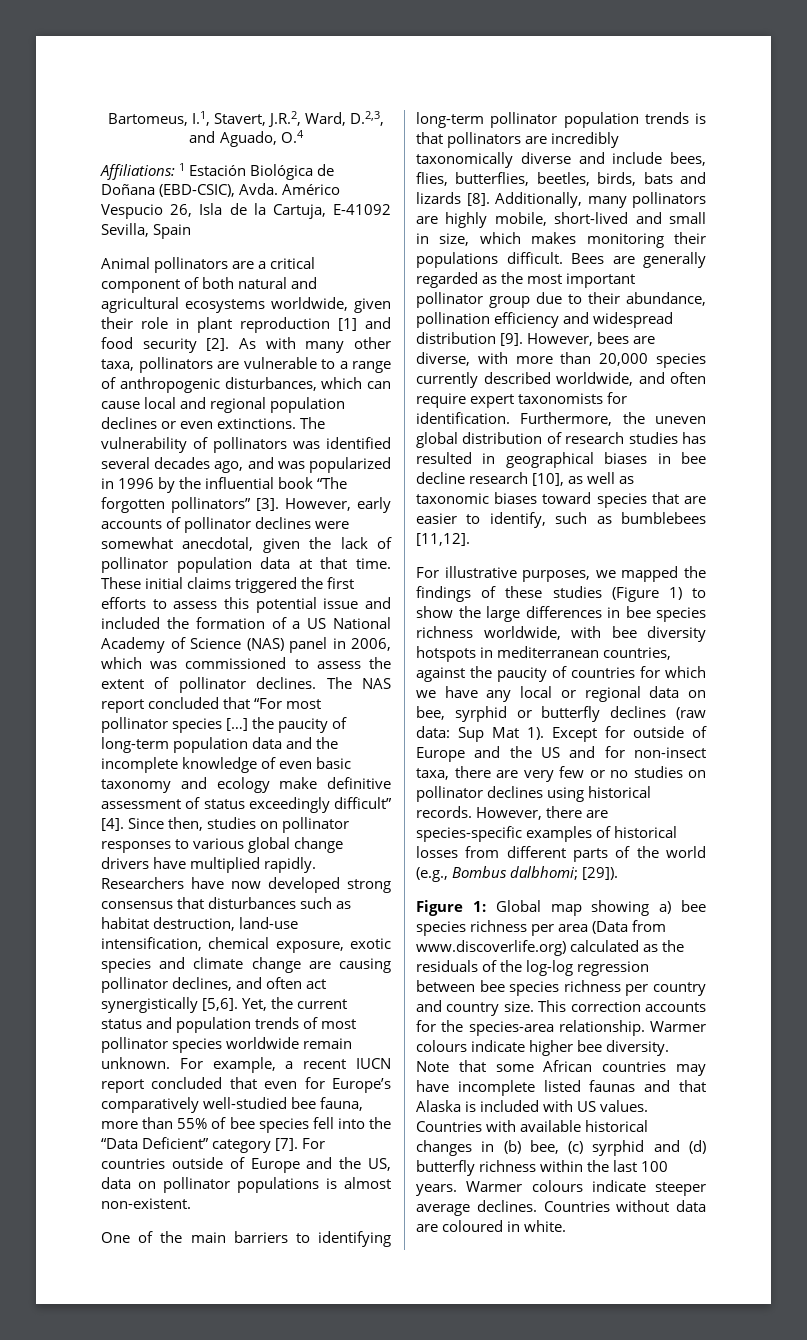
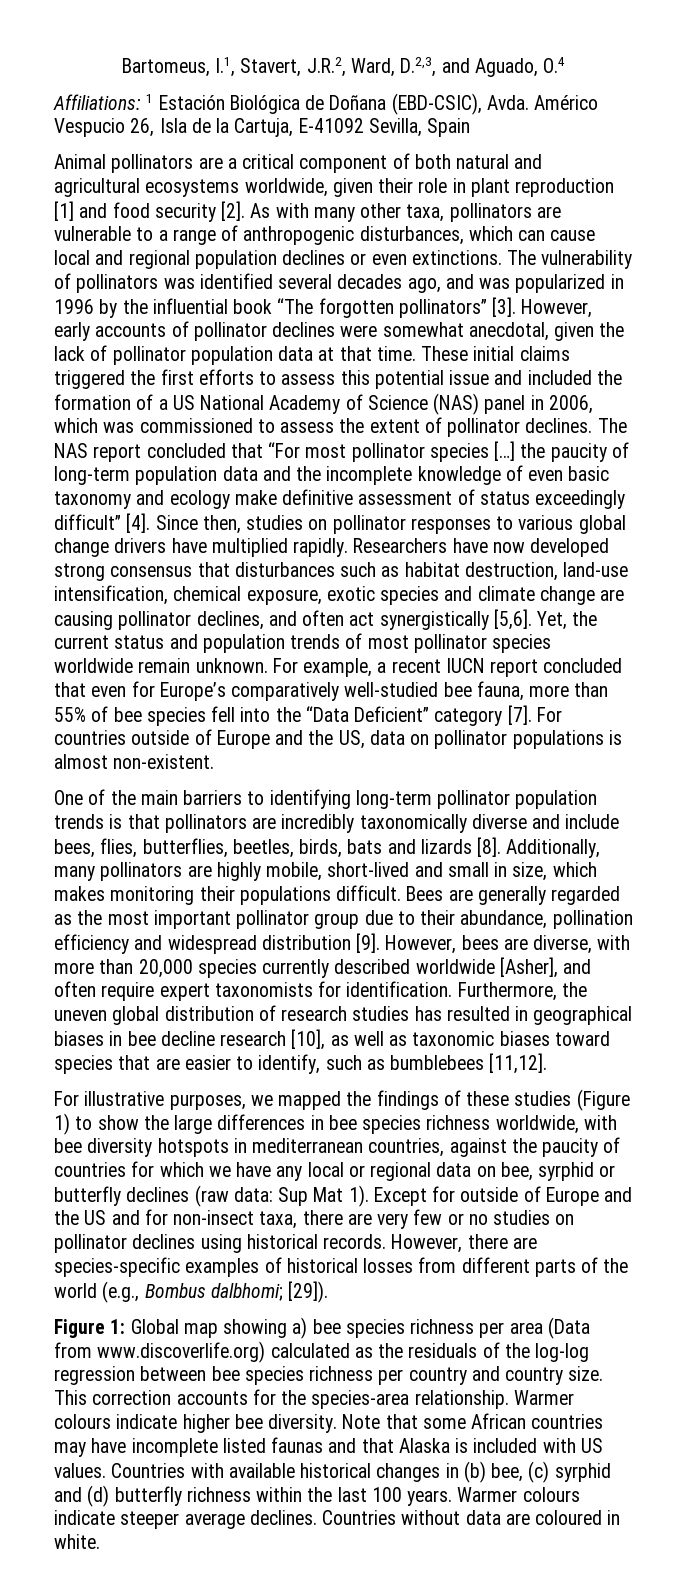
- However, bees are diverse, with more than 20,000 species currently described worldwide, and often require expert taxonomists for identification.
+ However, bees are diverse, with more than 20,000 species currently described worldwide [Asher], and often require expert taxonomists for identification.

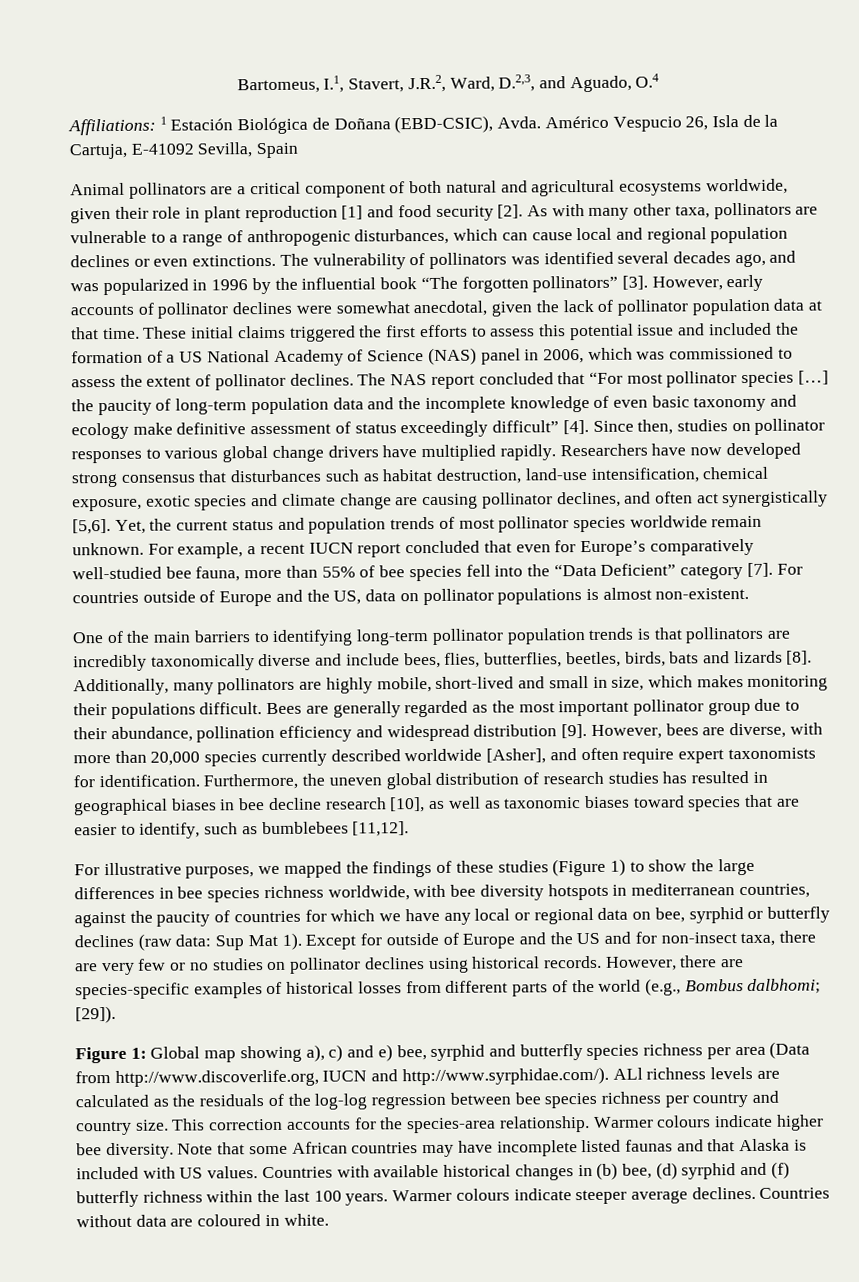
- Figure 1: Global map showing a) bee species richness per area (Data from www.discoverlife.org) calculated as the residuals of the log-log regression between bee species richness per country and country size.
+ Figure 1: Global map showing a), c) and e) bee, syrphid and butterfly species richness per area (Data from http://www.discoverlife.org, IUCN and http://www.syrphidae.com/). ALl richness levels are calculated as the residuals of the log-log regression between bee species richness per country and country size.
- Countries with available historical changes in (b) bee, (c) syrphid and (d) butterfly richness within the last 100 years.
+ Countries with available historical changes in (b) bee, (d) syrphid and (f) butterfly richness within the last 100 years.

